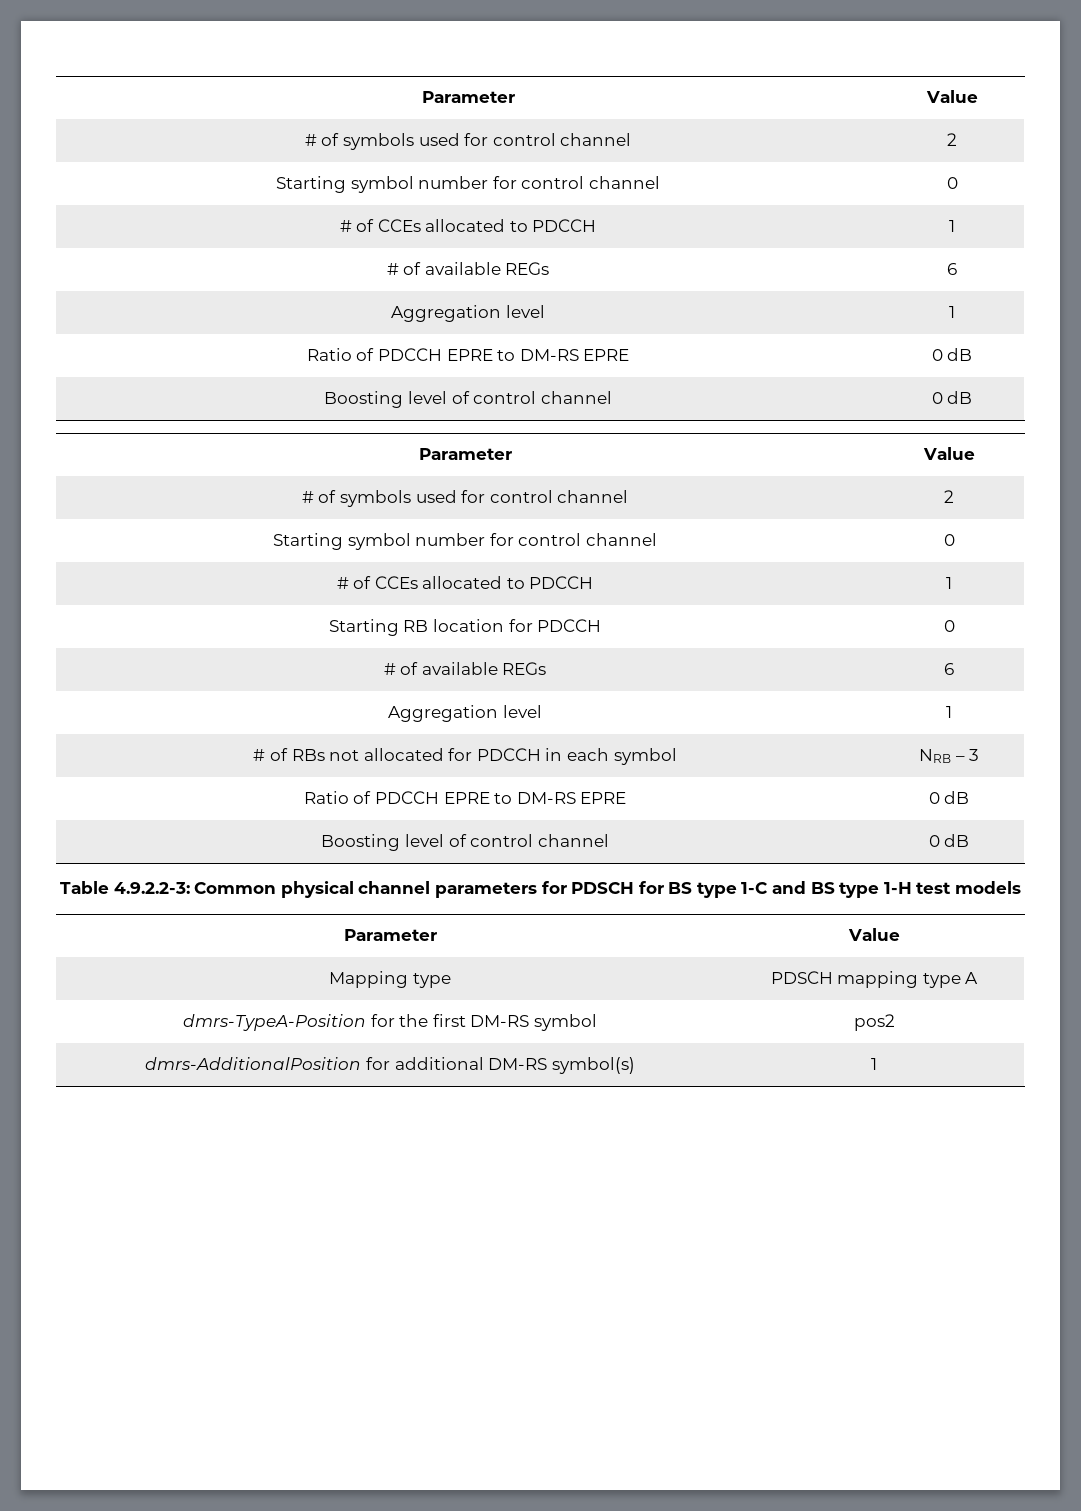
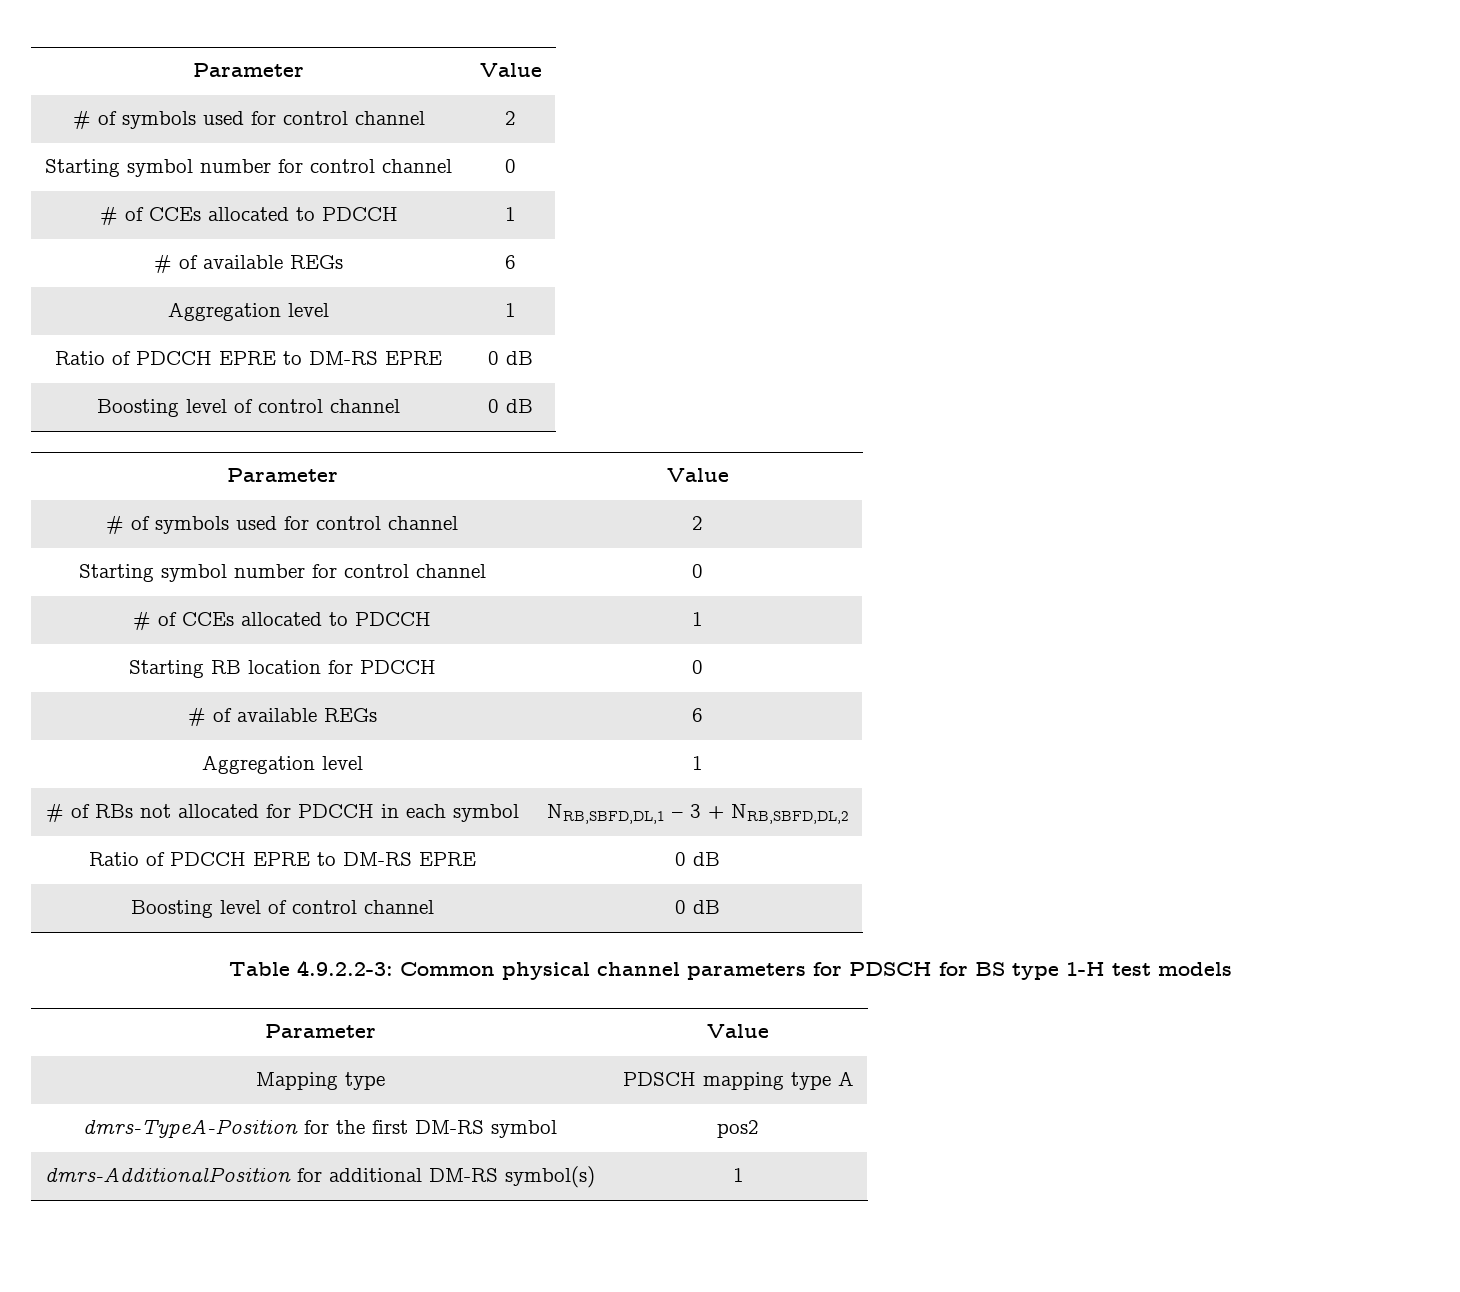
- # of RBs not allocated for PDCCH in each symbol | NRB – 3
+ # of RBs not allocated for PDCCH in each symbol | NRB,SBFD,DL,1 – 3 + NRB,SBFD,DL,2
- Table 4.9.2.2-3: Common physical channel parameters for PDSCH for BS type 1-C and BS type 1-H test models
+ Table 4.9.2.2-3: Common physical channel parameters for PDSCH for BS type 1-H test models

